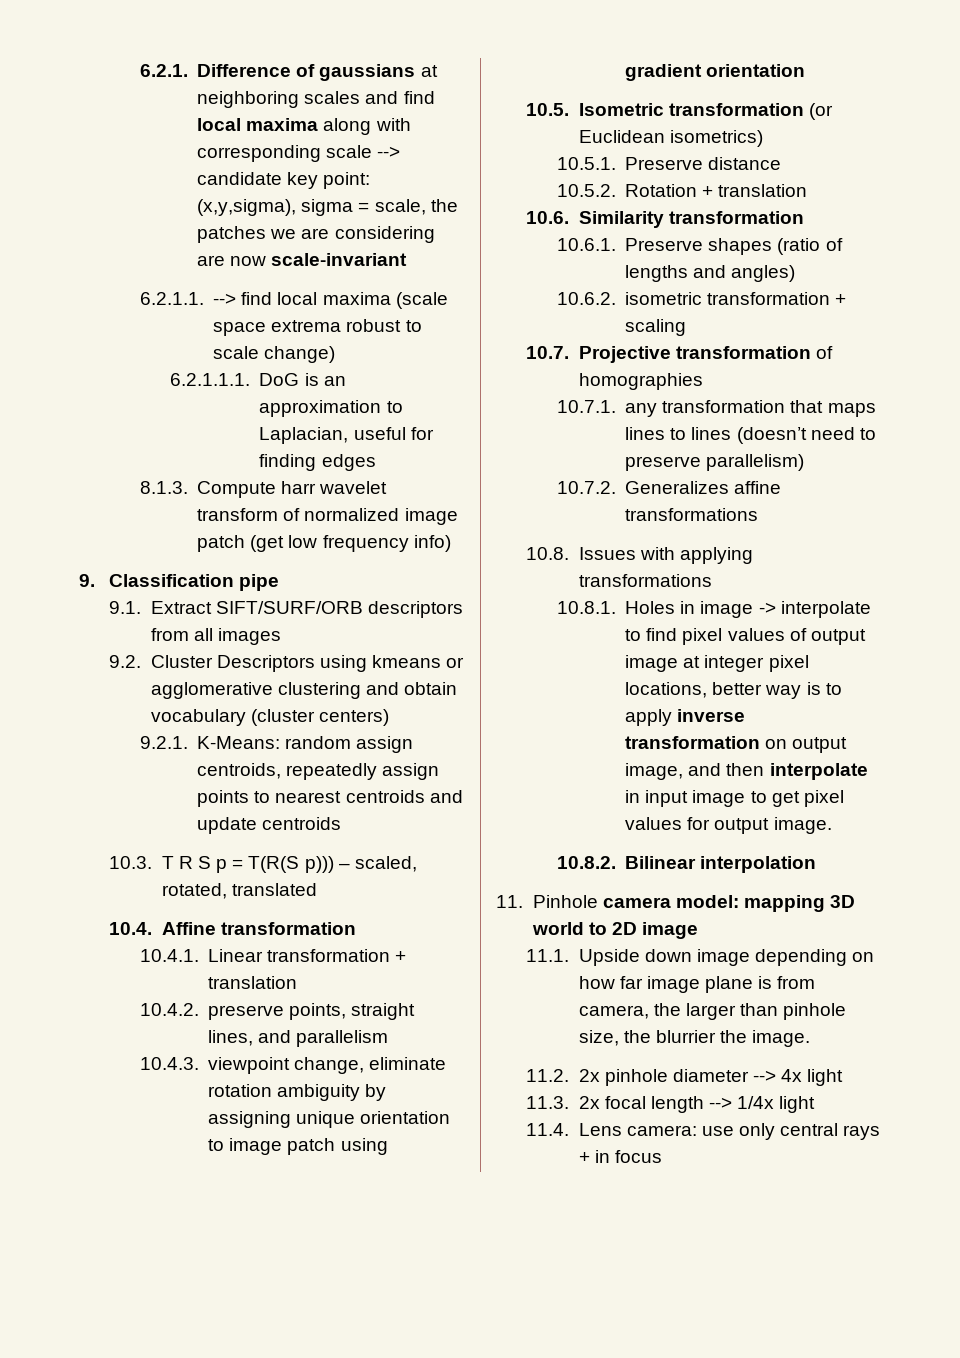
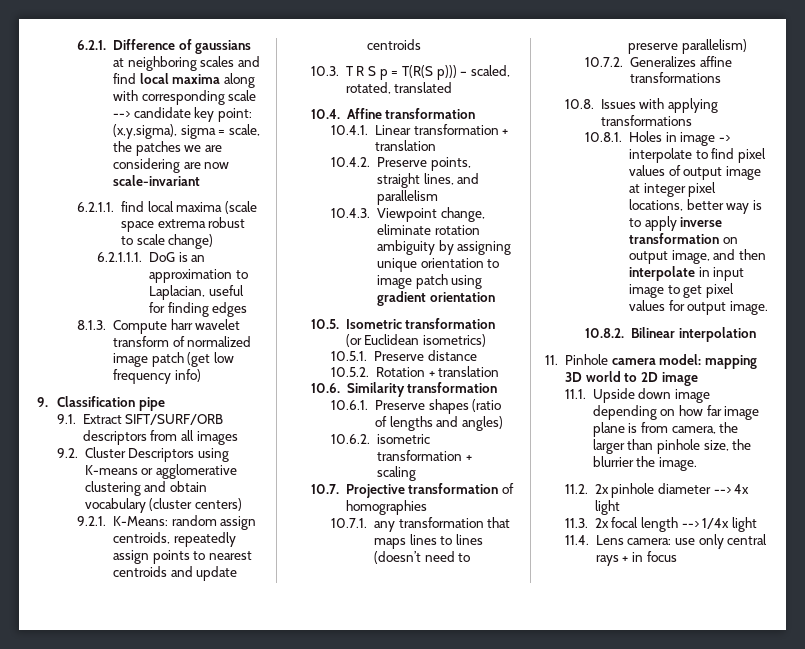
- 6.2.1.1. --> find local maxima (scale space extrema robust to scale change)
+ 6.2.1.1. find local maxima (scale space extrema robust to scale change)
- 9.2. Cluster Descriptors using kmeans or agglomerative clustering and obtain vocabulary (cluster centers)
+ 9.2. Cluster Descriptors using K-means or agglomerative clustering and obtain vocabulary (cluster centers)
- 10.4.2. preserve points, straight lines, and parallelism
+ 10.4.2. Preserve points, straight lines, and parallelism
- 10.4.3. viewpoint change, eliminate rotation ambiguity by assigning unique orientation to image patch using gradient orientation
+ 10.4.3. Viewpoint change, eliminate rotation ambiguity by assigning unique orientation to image patch using gradient orientation

